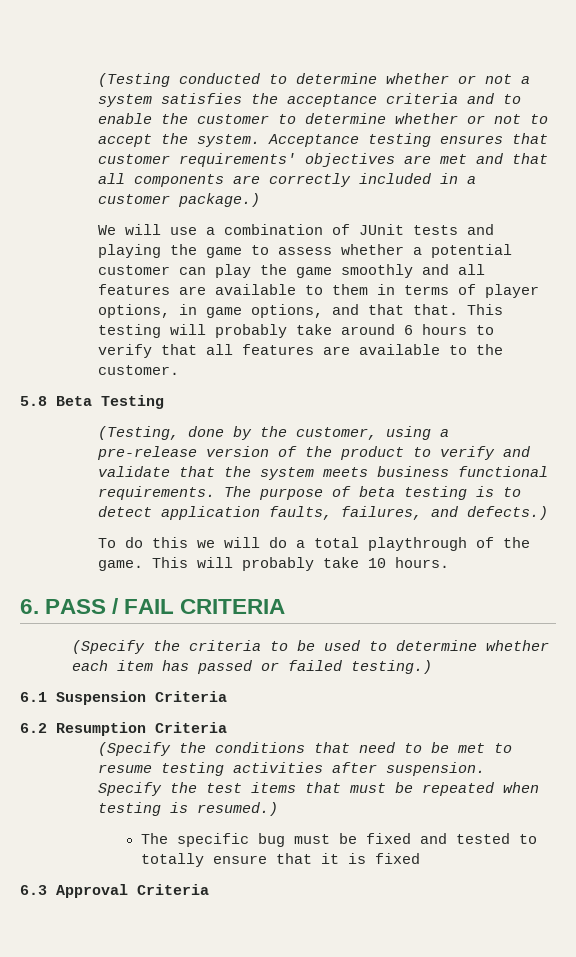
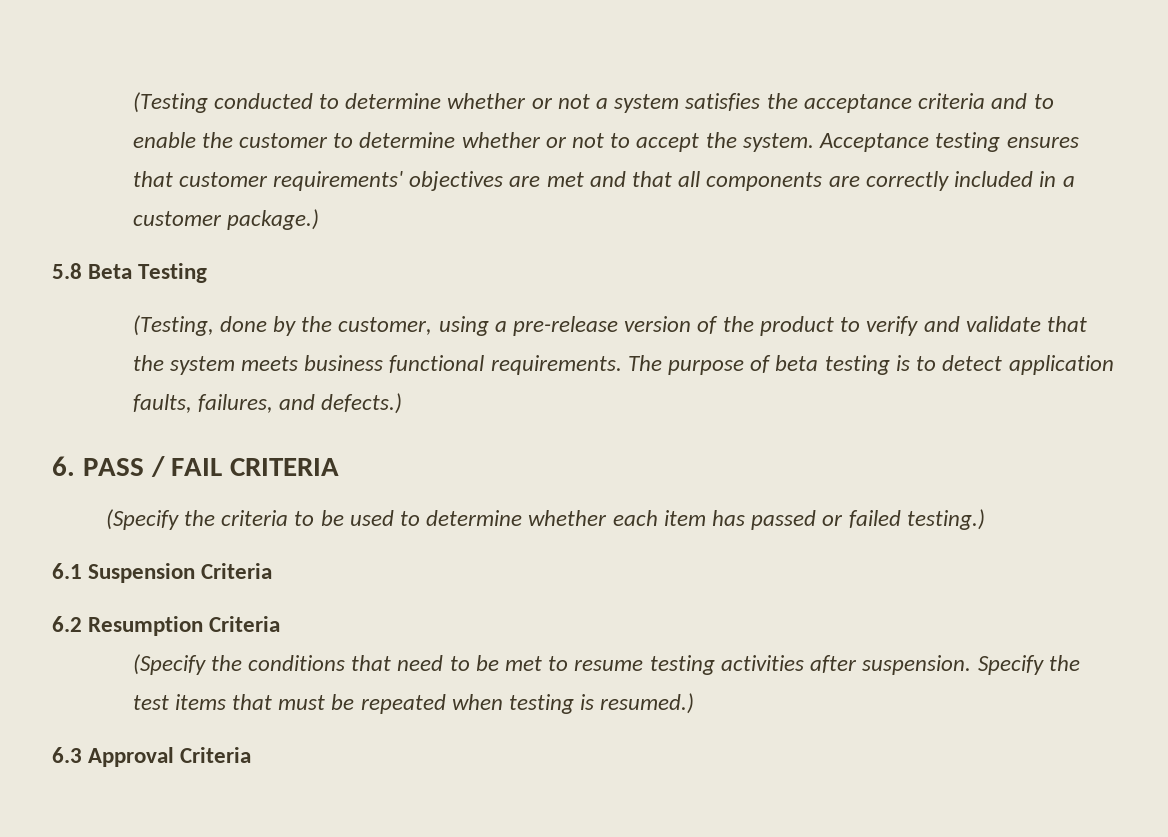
- We will use a combination of JUnit tests and playing the game to assess whether a potential customer can play the game smoothly and all features are available to them in terms of player options, in game options, and that that. This testing will probably take around 6 hours to verify that all features are available to the customer.
- To do this we will do a total playthrough of the game. This will probably take 10 hours.
- The specific bug must be fixed and tested to totally ensure that it is fixed

